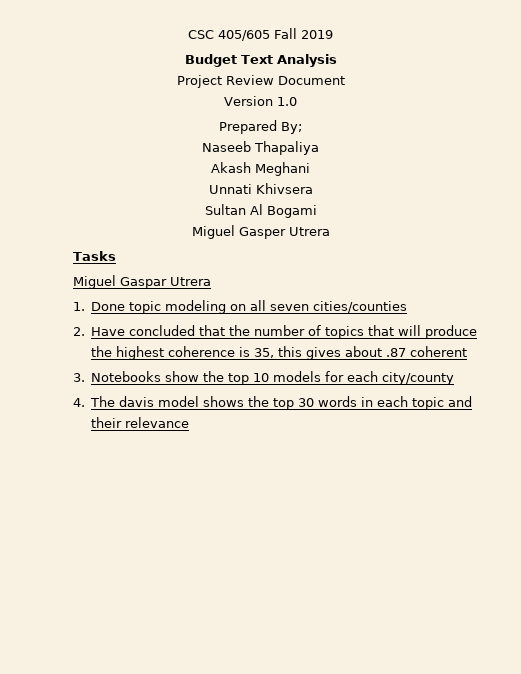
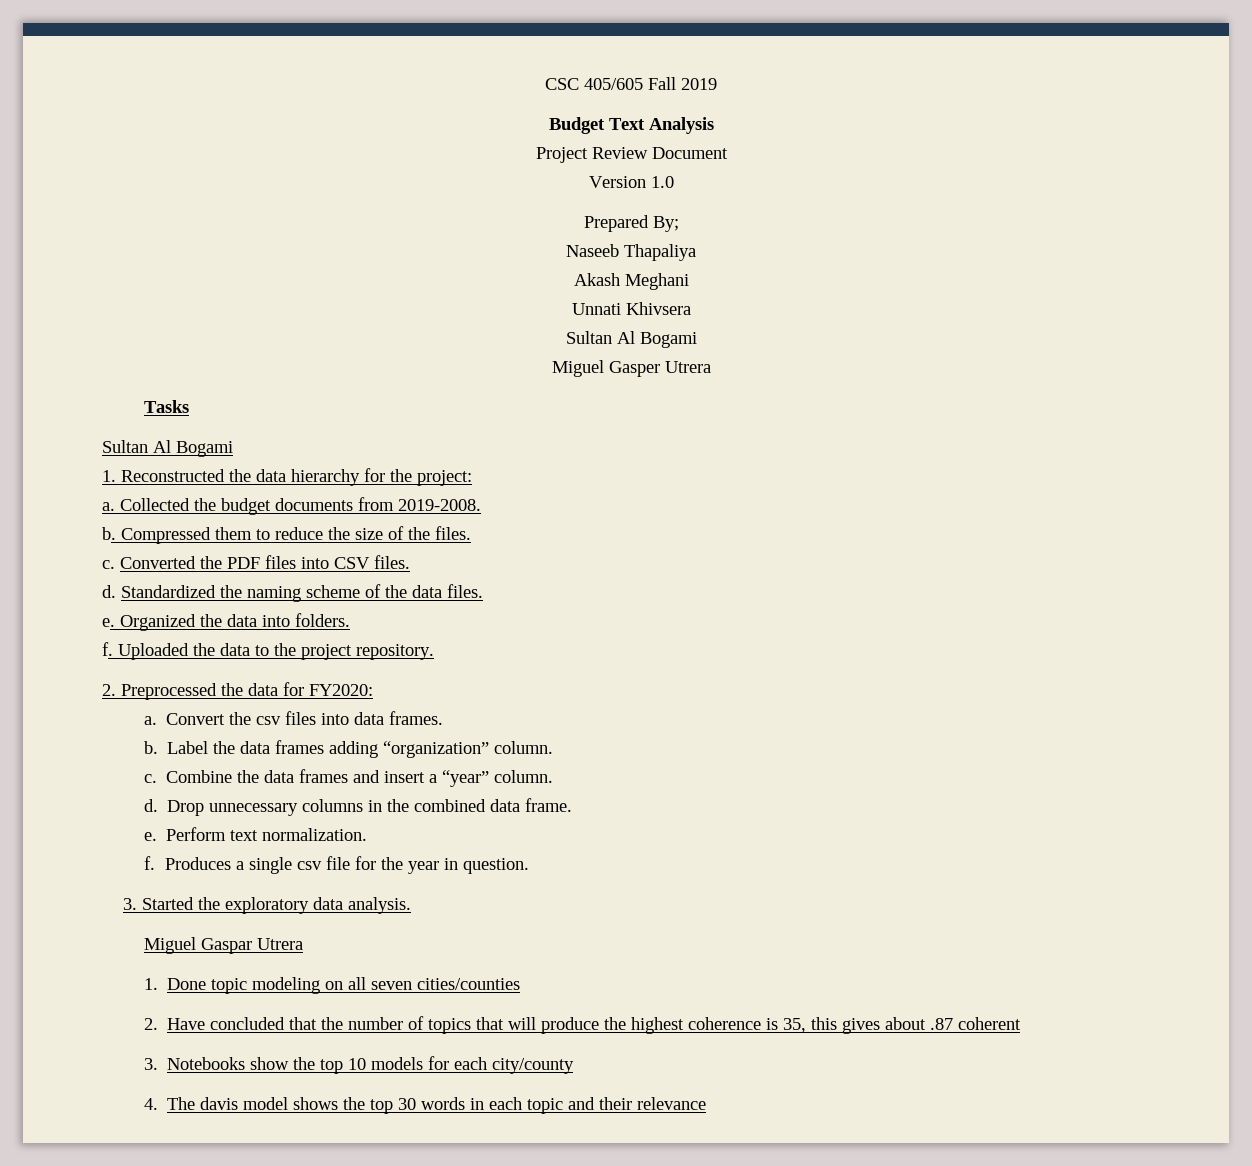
  Tasks
+ Sultan Al Bogami
+ 1. Reconstructed the data hierarchy for the project:
+ a. Collected the budget documents from 2019-2008.
+ b. Compressed them to reduce the size of the files.
+ c. Converted the PDF files into CSV files.
+ d. Standardized the naming scheme of the data files.
+ e. Organized the data into folders.
+ f. Uploaded the data to the project repository.
+ 2. Preprocessed the data for FY2020:
+ a. Convert the csv files into data frames.
+ b. Label the data frames adding “organization” column.
+ c. Combine the data frames and insert a “year” column.
+ d. Drop unnecessary columns in the combined data frame.
+ e. Perform text normalization.
+ f. Produces a single csv file for the year in question.
+ 3. Started the exploratory data analysis.

